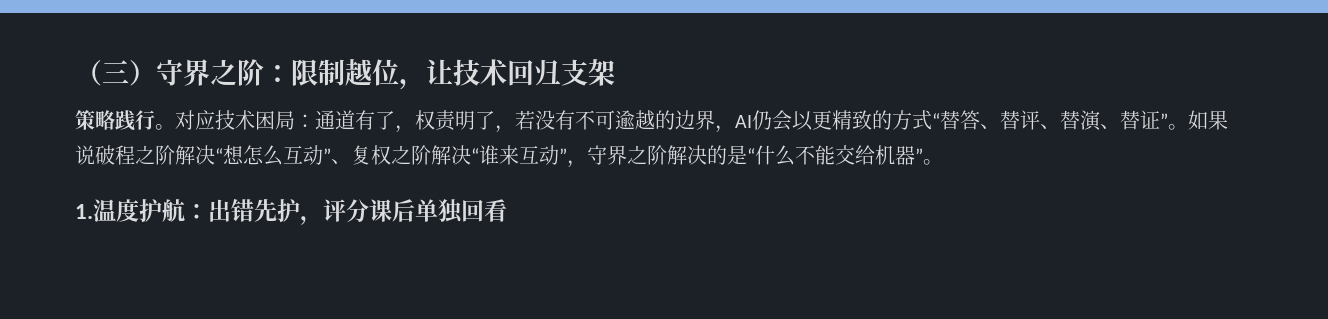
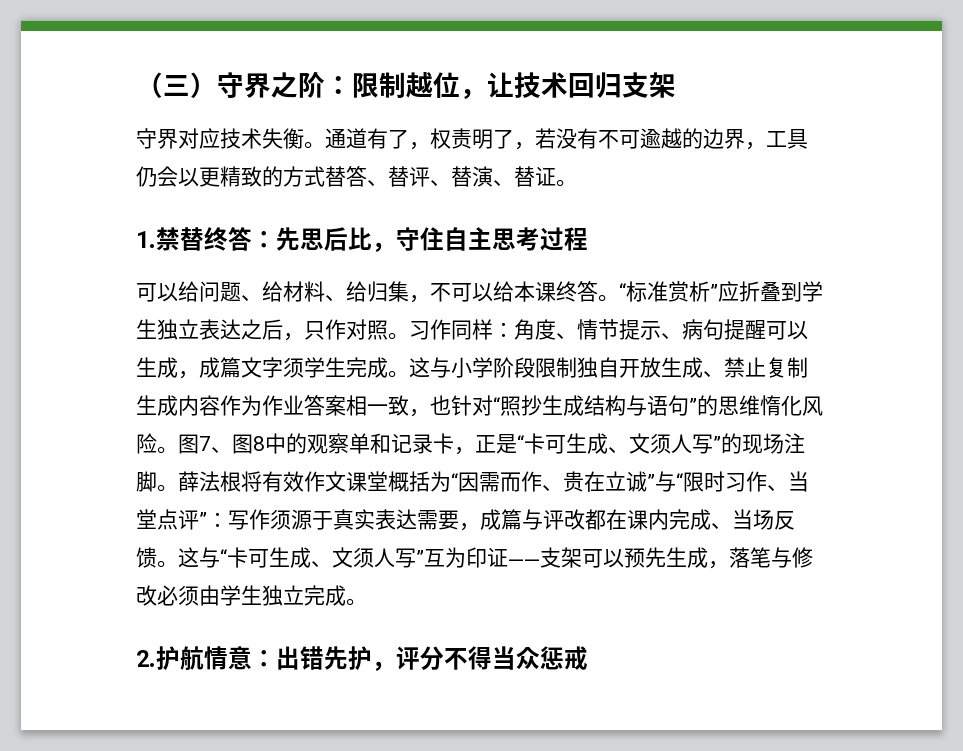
- 策略践行。对应技术困局：通道有了，权责明了，若没有不可逾越的边界，AI仍会以更精致的方式“替答、替评、替演、替证”。如果说破程之阶解决“想怎么互动”、复权之阶解决“谁来互动”，守界之阶解决的是“什么不能交给机器”。
- 1.温度护航：出错先护，评分课后单独回看
+ 守界对应技术失衡。通道有了，权责明了，若没有不可逾越的边界，工具仍会以更精致的方式替答、替评、替演、替证。
+ 1.禁替终答：先思后比，守住自主思考过程
+ 可以给问题、给材料、给归集，不可以给本课终答。“标准赏析”应折叠到学生独立表达之后，只作对照。习作同样：角度、情节提示、病句提醒可以生成，成篇文字须学生完成。这与小学阶段限制独自开放生成、禁止复制生成内容作为作业答案相一致，也针对“照抄生成结构与语句”的思维惰化风险。图7、图8中的观察单和记录卡，正是“卡可生成、文须人写”的现场注脚。薛法根将有效作文课堂概括为“因需而作、贵在立诚”与“限时习作、当堂点评”：写作须源于真实表达需要，成篇与评改都在课内完成、当场反馈。这与“卡可生成、文须人写”互为印证——支架可以预先生成，落笔与修改必须由学生独立完成。
+ 2.护航情意：出错先护，评分不得当众惩戒

